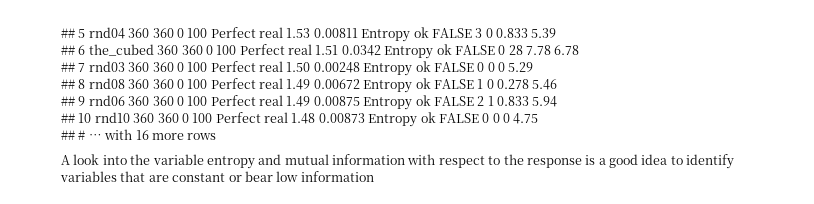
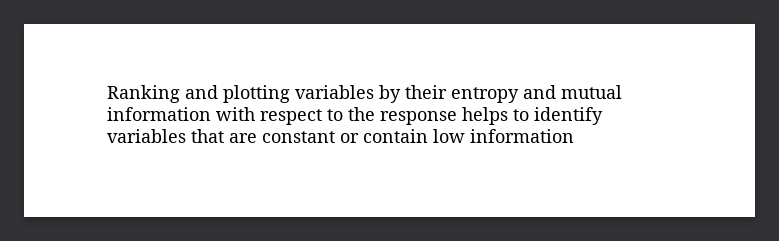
- ## 5 rnd04 360 360 0 100 Perfect real 1.53 0.00811 Entropy ok FALSE 3 0 0.833 5.39
- ## 6 the_cubed 360 360 0 100 Perfect real 1.51 0.0342 Entropy ok FALSE 0 28 7.78 6.78
- ## 7 rnd03 360 360 0 100 Perfect real 1.50 0.00248 Entropy ok FALSE 0 0 0 5.29
- ## 8 rnd08 360 360 0 100 Perfect real 1.49 0.00672 Entropy ok FALSE 1 0 0.278 5.46
- ## 9 rnd06 360 360 0 100 Perfect real 1.49 0.00875 Entropy ok FALSE 2 1 0.833 5.94
- ## 10 rnd10 360 360 0 100 Perfect real 1.48 0.00873 Entropy ok FALSE 0 0 0 4.75
- ## # … with 16 more rows
- A look into the variable entropy and mutual information with respect to the response is a good idea to identify variables that are constant or bear low information
+ Ranking and plotting variables by their entropy and mutual information with respect to the response helps to identify variables that are constant or contain low information

